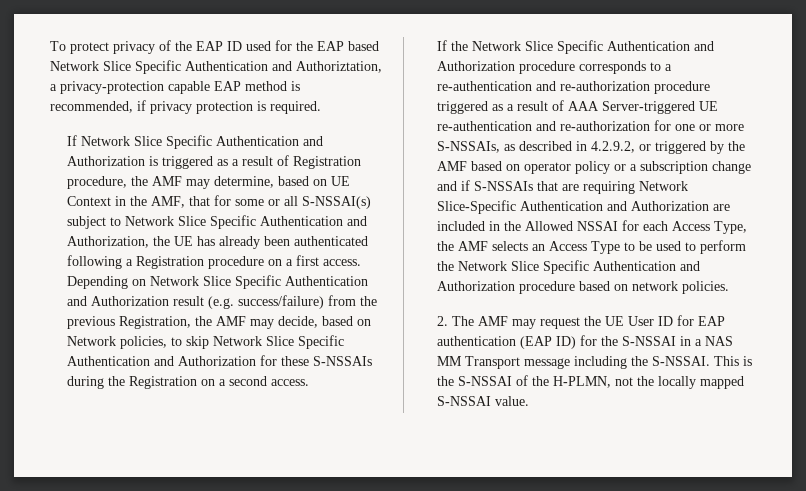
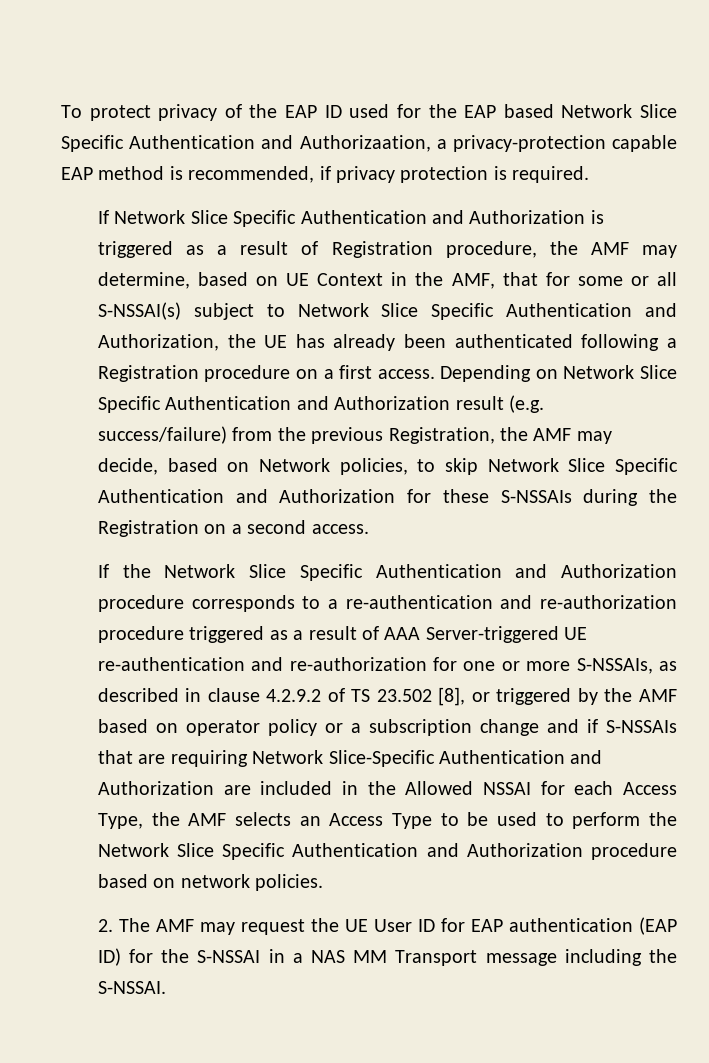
- To protect privacy of the EAP ID used for the EAP based Network Slice Specific Authentication and Authoriztation, a privacy-protection capable EAP method is recommended, if privacy protection is required.
+ To protect privacy of the EAP ID used for the EAP based Network Slice Specific Authentication and Authorizaation, a privacy-protection capable EAP method is recommended, if privacy protection is required.
- If the Network Slice Specific Authentication and Authorization procedure corresponds to a re-authentication and re-authorization procedure triggered as a result of AAA Server-triggered UE re-authentication and re-authorization for one or more S-NSSAIs, as described in 4.2.9.2, or triggered by the AMF based on operator policy or a subscription change and if S-NSSAIs that are requiring Network Slice-Specific Authentication and Authorization are included in the Allowed NSSAI for each Access Type, the AMF selects an Access Type to be used to perform the Network Slice Specific Authentication and Authorization procedure based on network policies.
+ If the Network Slice Specific Authentication and Authorization procedure corresponds to a re-authentication and re-authorization procedure triggered as a result of AAA Server-triggered UE re-authentication and re-authorization for one or more S-NSSAIs, as described in clause 4.2.9.2 of TS 23.502 [8], or triggered by the AMF based on operator policy or a subscription change and if S-NSSAIs that are requiring Network Slice-Specific Authentication and Authorization are included in the Allowed NSSAI for each Access Type, the AMF selects an Access Type to be used to perform the Network Slice Specific Authentication and Authorization procedure based on network policies.
- This is the S-NSSAI of the H-PLMN, not the locally mapped S-NSSAI value.

